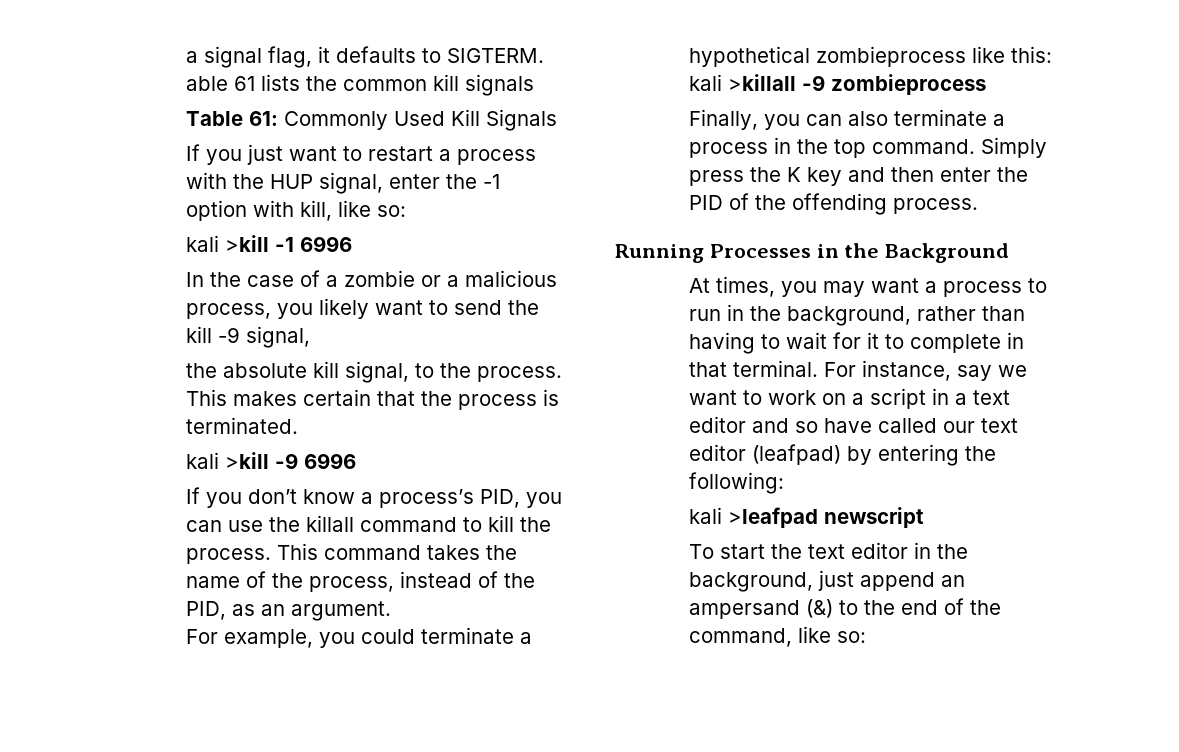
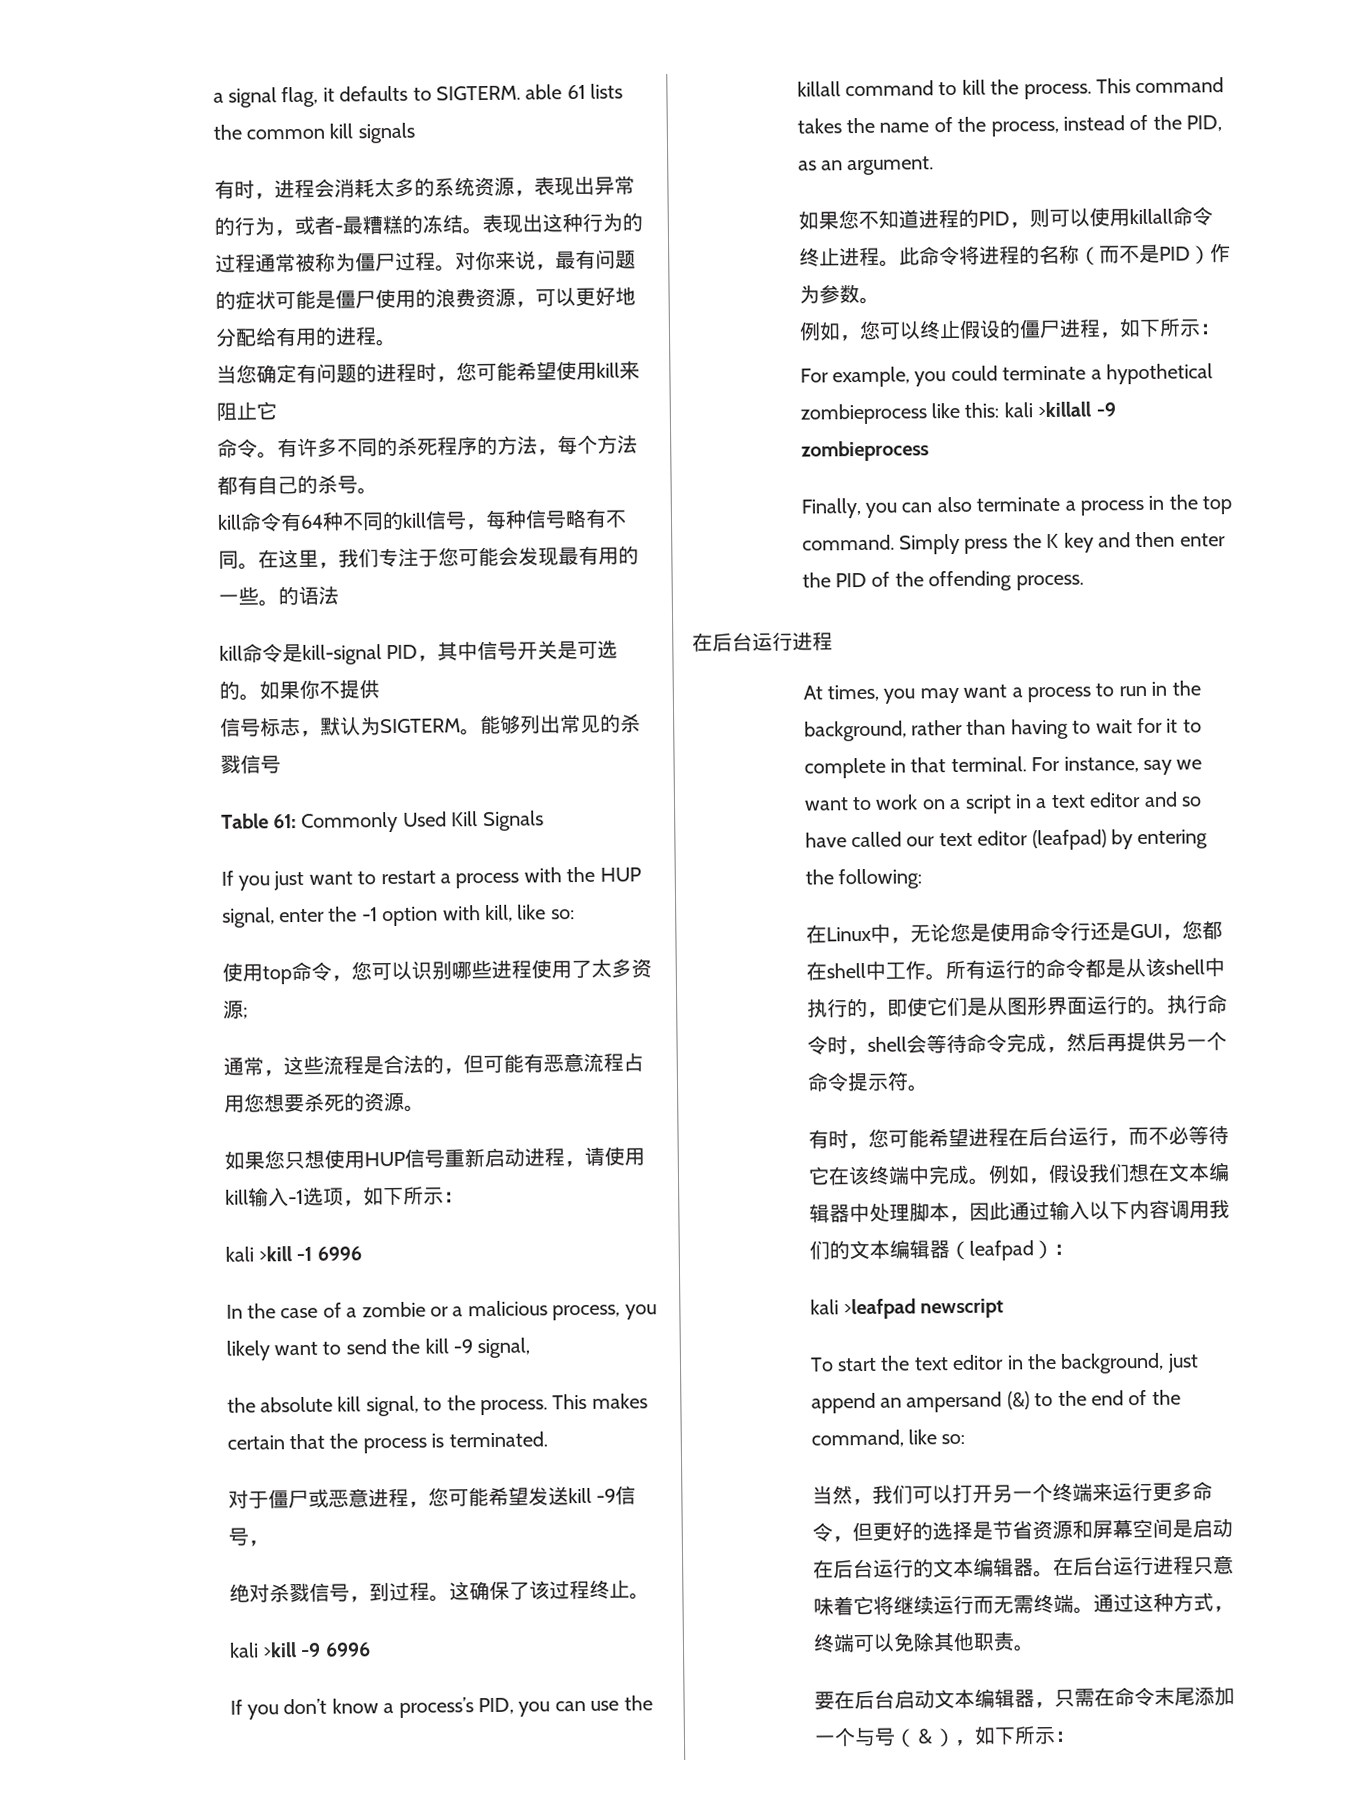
+ 有时，进程会消耗太多的系统资源，表现出异常的行为，或者-最糟糕的冻结。表现出这种行为的过程通常被称为僵尸过程。对你来说，最有问题的症状可能是僵尸使用的浪费资源，可以更好地分配给有用的进程。
+ 当您确定有问题的进程时，您可能希望使用kill来阻止它
+ 命令。有许多不同的杀死程序的方法，每个方法都有自己的杀号。
+ kill命令有64种不同的kill信号，每种信号略有不同。在这里，我们专注于您可能会发现最有用的一些。的语法
+ kill命令是kill-signal PID，其中信号开关是可选的。如果你不提供
+ 信号标志，默认为SIGTERM。能够列出常见的杀戮信号
+ 使用top命令，您可以识别哪些进程使用了太多资源;
+ 通常，这些流程是合法的，但可能有恶意流程占用您想要杀死的资源。
+ 如果您只想使用HUP信号重新启动进程，请使用kill输入-1选项，如下所示：
+ 对于僵尸或恶意进程，您可能希望发送kill -9信号，
+ 绝对杀戮信号，到过程。这确保了该过程终止。
+ 如果您不知道进程的PID，则可以使用killall命令终止进程。此命令将进程的名称（而不是PID）作为参数。
+ 例如，您可以终止假设的僵尸进程，如下所示：
  Simply press the K key and then enter the PID of the offending process.
- Running Processes in the Background
+ 在后台运行进程
+ 在Linux中，无论您是使用命令行还是GUI，您都在shell中工作。所有运行的命令都是从该shell中执行的，即使它们是从图形界面运行的。执行命令时，shell会等待命令完成，然后再提供另一个命令提示符。
+ 有时，您可能希望进程在后台运行，而不必等待它在该终端中完成。例如，假设我们想在文本编辑器中处理脚本，因此通过输入以下内容调用我们的文本编辑器（leafpad）：
+ 当然，我们可以打开另一个终端来运行更多命令，但更好的选择是节省资源和屏幕空间是启动在后台运行的文本编辑器。在后台运行进程只意味着它将继续运行而无需终端。通过这种方式，终端可以免除其他职责。
+ 要在后台启动文本编辑器，只需在命令末尾添加一个与号（＆），如下所示：

